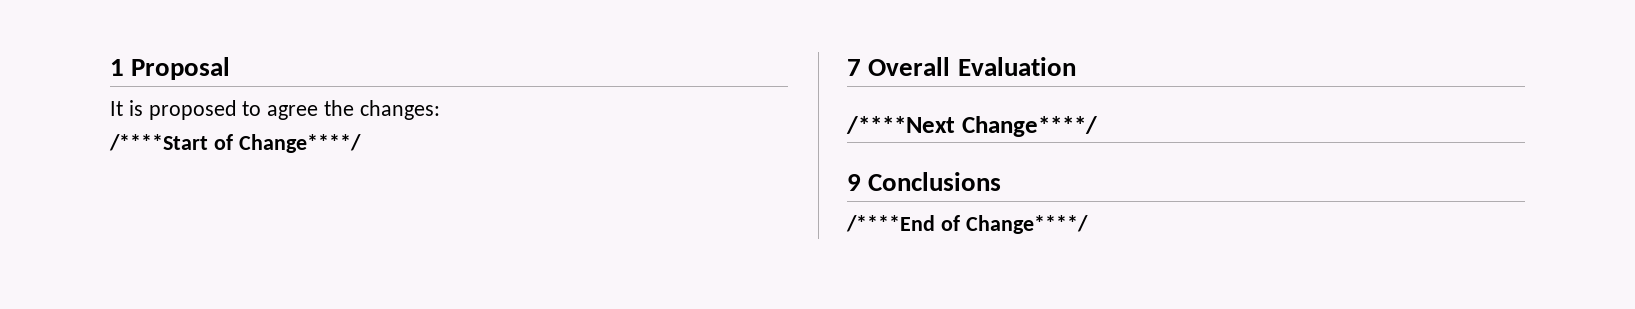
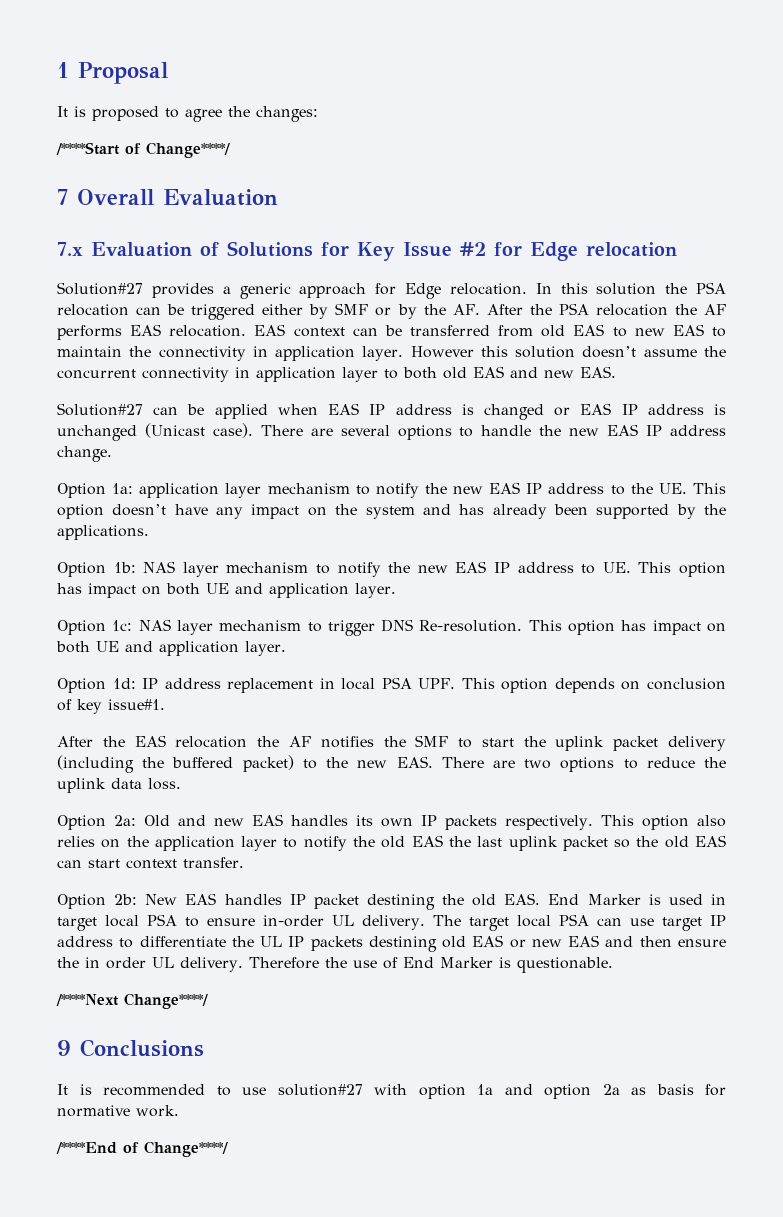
+ 7.x Evaluation of Solutions for Key Issue #2 for Edge relocation
+ Solution#27 provides a generic approach for Edge relocation. In this solution the PSA relocation can be triggered either by SMF or by the AF. After the PSA relocation the AF performs EAS relocation. EAS context can be transferred from old EAS to new EAS to maintain the connectivity in application layer. However this solution doesn’t assume the concurrent connectivity in application layer to both old EAS and new EAS.
+ Solution#27 can be applied when EAS IP address is changed or EAS IP address is unchanged (Unicast case). There are several options to handle the new EAS IP address change.
+ Option 1a: application layer mechanism to notify the new EAS IP address to the UE. This option doesn’t have any impact on the system and has already been supported by the applications.
+ Option 1b: NAS layer mechanism to notify the new EAS IP address to UE. This option has impact on both UE and application layer.
+ Option 1c: NAS layer mechanism to trigger DNS Re-resolution. This option has impact on both UE and application layer.
+ Option 1d: IP address replacement in local PSA UPF. This option depends on conclusion of key issue#1.
+ After the EAS relocation the AF notifies the SMF to start the uplink packet delivery (including the buffered packet) to the new EAS. There are two options to reduce the uplink data loss.
+ Option 2a: Old and new EAS handles its own IP packets respectively. This option also relies on the application layer to notify the old EAS the last uplink packet so the old EAS can start context transfer.
+ Option 2b: New EAS handles IP packet destining the old EAS. End Marker is used in target local PSA to ensure in-order UL delivery. The target local PSA can use target IP address to differentiate the UL IP packets destining old EAS or new EAS and then ensure the in order UL delivery. Therefore the use of End Marker is questionable.
  /****Next Change****/
  9 Conclusions
+ It is recommended to use solution#27 with option 1a and option 2a as basis for normative work.

